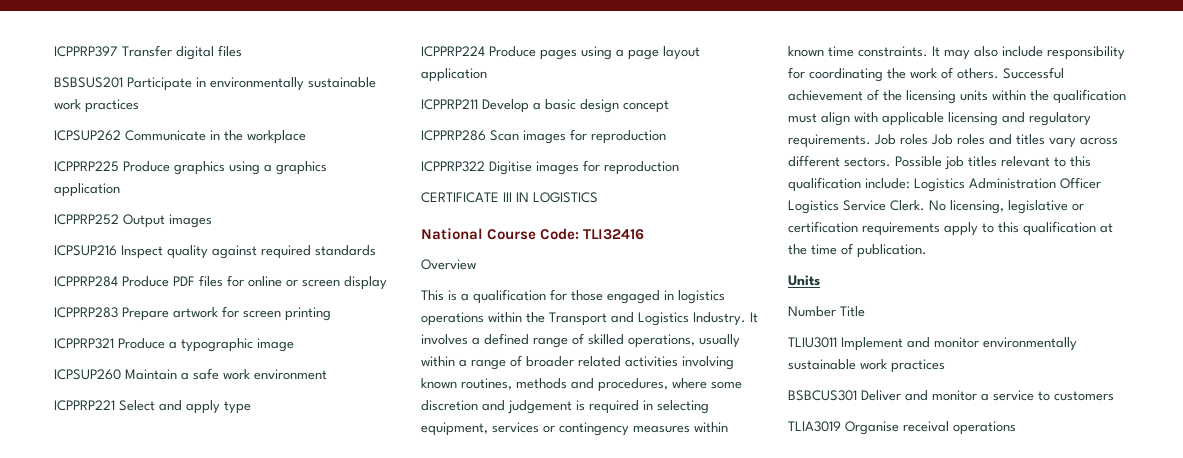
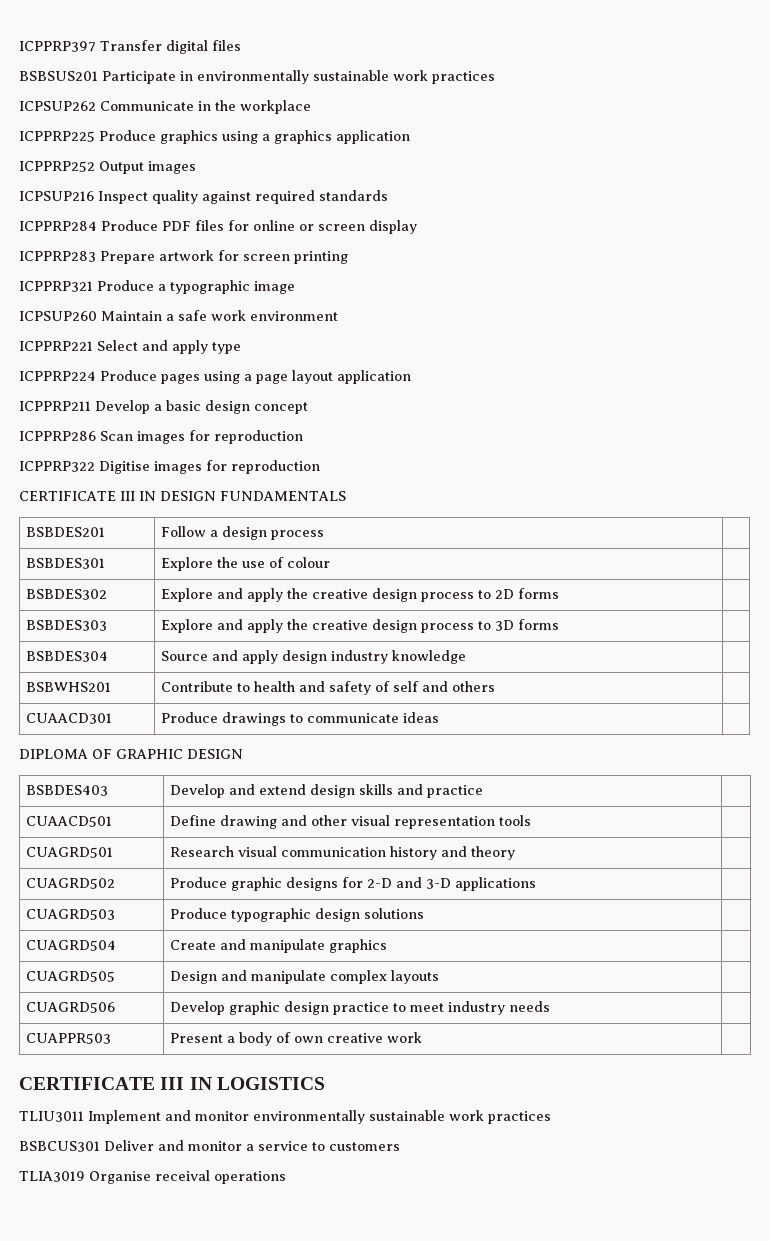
+ CERTIFICATE III IN DESIGN FUNDAMENTALS
+ BSBDES201 | Follow a design process |
+ BSBDES301 | Explore the use of colour |
+ BSBDES302 | Explore and apply the creative design process to 2D forms |
+ BSBDES303 | Explore and apply the creative design process to 3D forms |
+ BSBDES304 | Source and apply design industry knowledge |
+ BSBWHS201 | Contribute to health and safety of self and others |
+ CUAACD301 | Produce drawings to communicate ideas |
+ DIPLOMA OF GRAPHIC DESIGN
+ BSBDES403 | Develop and extend design skills and practice |
+ CUAACD501 | Define drawing and other visual representation tools |
+ CUAGRD501 | Research visual communication history and theory |
+ CUAGRD502 | Produce graphic designs for 2-D and 3-D applications |
+ CUAGRD503 | Produce typographic design solutions |
+ CUAGRD504 | Create and manipulate graphics |
+ CUAGRD505 | Design and manipulate complex layouts |
+ CUAGRD506 | Develop graphic design practice to meet industry needs |
+ CUAPPR503 | Present a body of own creative work |
  CERTIFICATE III IN LOGISTICS
- National Course Code: TLI32416
- Overview
- This is a qualification for those engaged in logistics operations within the Transport and Logistics Industry. It involves a defined range of skilled operations, usually within a range of broader related activities involving known routines, methods and procedures, where some discretion and judgement is required in selecting equipment, services or contingency measures within known time constraints. It may also include responsibility for coordinating the work of others. Successful achievement of the licensing units within the qualification must align with applicable licensing and regulatory requirements. Job roles Job roles and titles vary across different sectors. Possible job titles relevant to this qualification include: Logistics Administration Officer Logistics Service Clerk. No licensing, legislative or certification requirements apply to this qualification at the time of publication.
- Units
- Number Title

